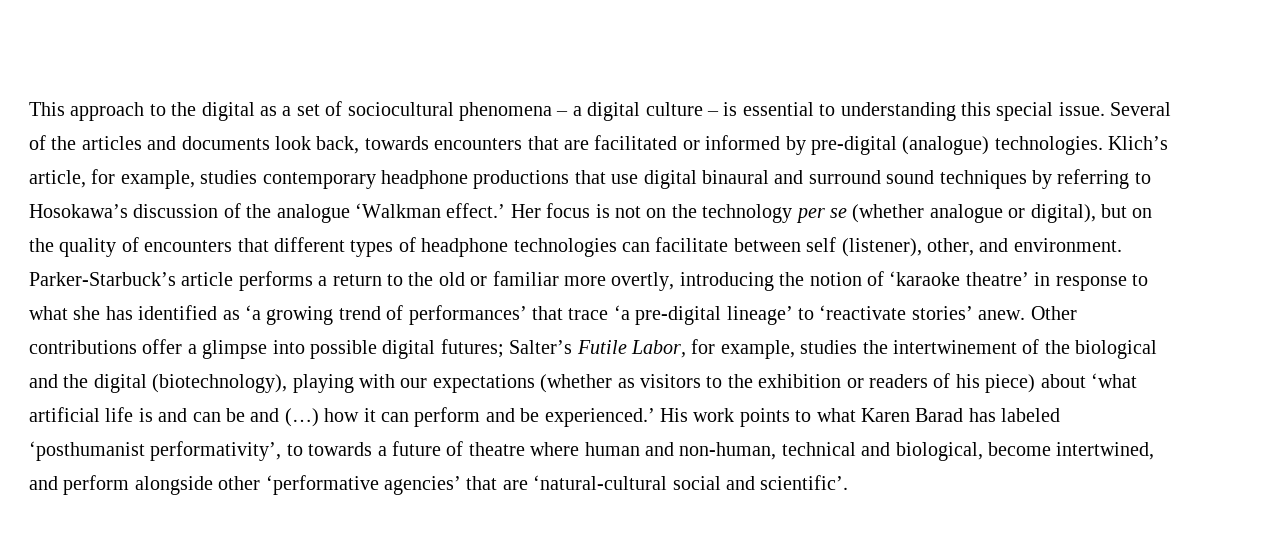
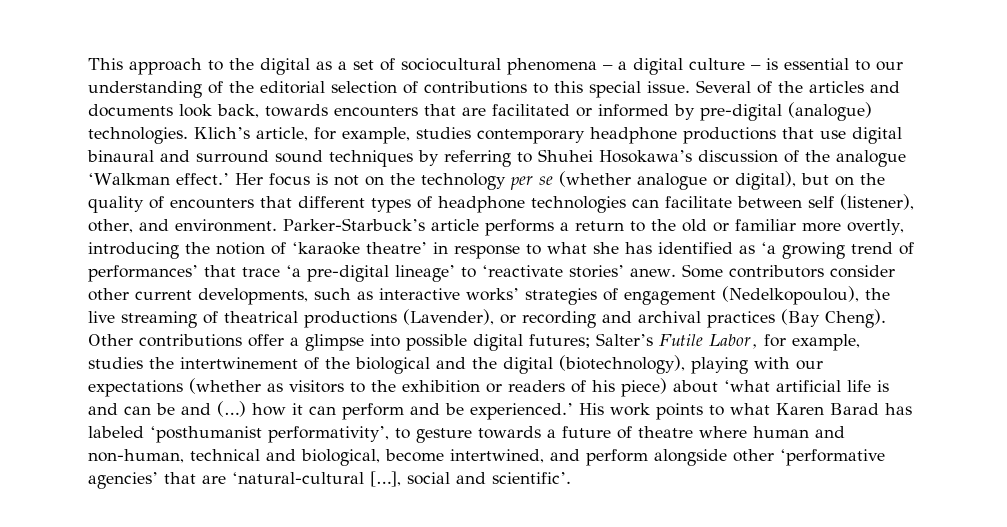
- This approach to the digital as a set of sociocultural phenomena – a digital culture – is essential to understanding this special issue.
+ This approach to the digital as a set of sociocultural phenomena – a digital culture – is essential to our understanding of the editorial selection of contributions to this special issue.
- Klich’s article, for example, studies contemporary headphone productions that use digital binaural and surround sound techniques by referring to Hosokawa’s discussion of the analogue ‘Walkman effect.’
+ Klich’s article, for example, studies contemporary headphone productions that use digital binaural and surround sound techniques by referring to Shuhei Hosokawa’s discussion of the analogue ‘Walkman effect.’
+ Some contributors consider other current developments, such as interactive works’ strategies of engagement (Nedelkopoulou), the live streaming of theatrical productions (Lavender), or recording and archival practices (Bay Cheng).
- His work points to what Karen Barad has labeled ‘posthumanist performativity’, to towards a future of theatre where human and non-human, technical and biological, become intertwined, and perform alongside other ‘performative agencies’ that are ‘natural-cultural social and scientific’.
+ His work points to what Karen Barad has labeled ‘posthumanist performativity’, to gesture towards a future of theatre where human and non-human, technical and biological, become intertwined, and perform alongside other ‘performative agencies’ that are ‘natural-cultural […], social and scientific’.

